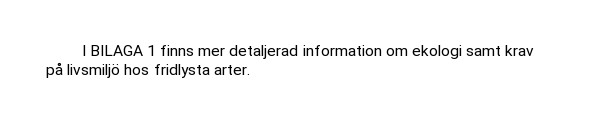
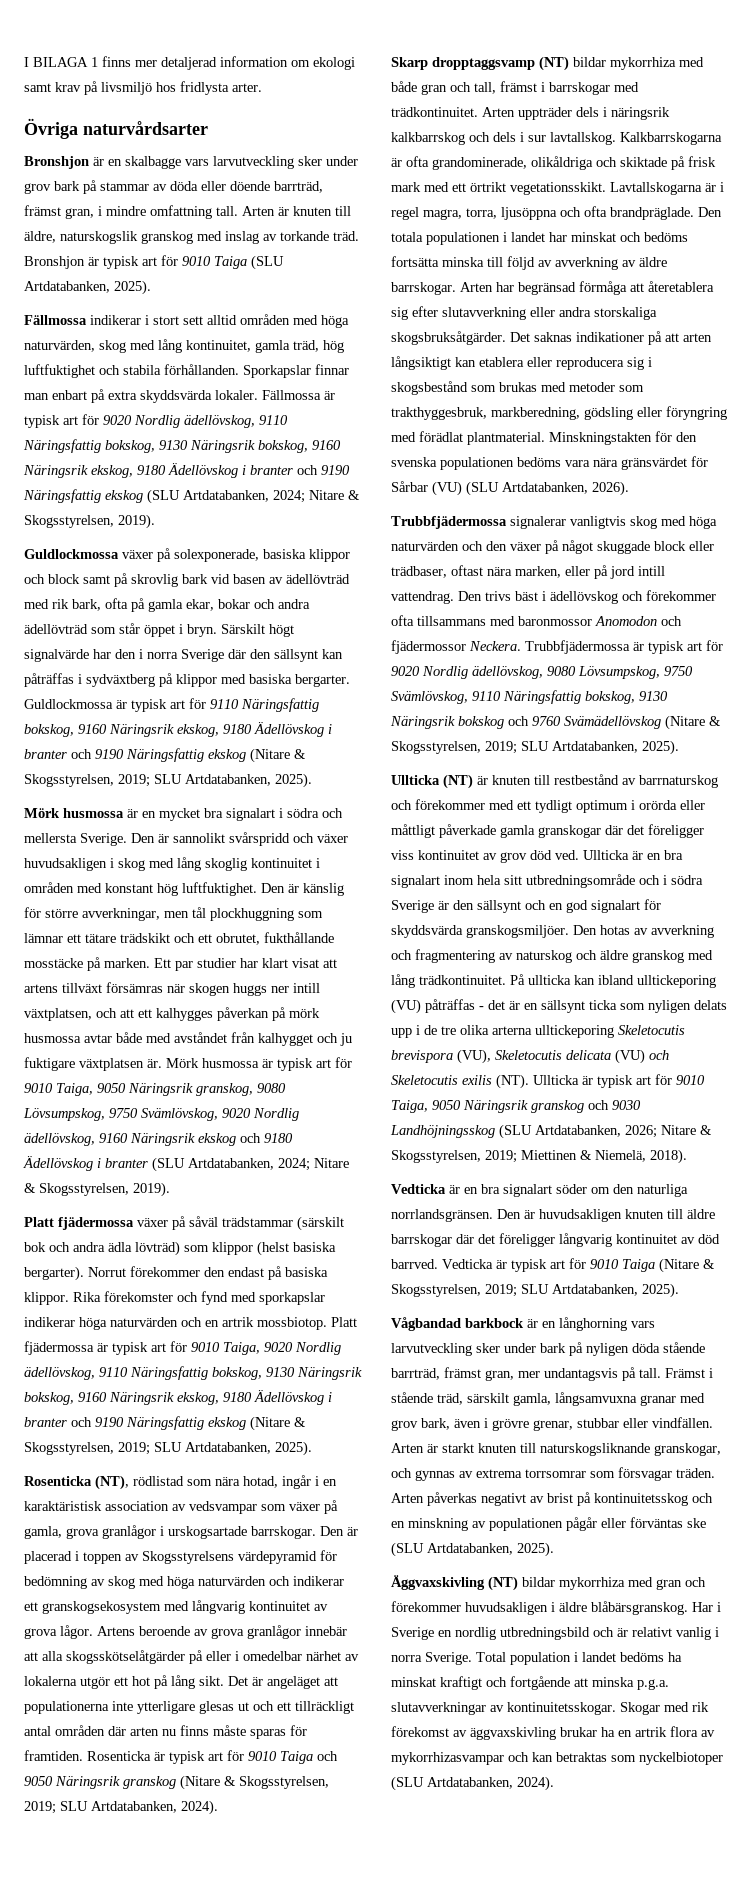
+ Övriga naturvårdsarter
+ Bronshjon är en skalbagge vars larvutveckling sker under grov bark på stammar av döda eller döende barrträd, främst gran, i mindre omfattning tall. Arten är knuten till äldre, naturskogslik granskog med inslag av torkande träd. Bronshjon är typisk art för 9010 Taiga (SLU Artdatabanken, 2025).
+ Fällmossa indikerar i stort sett alltid områden med höga naturvärden, skog med lång kontinuitet, gamla träd, hög luftfuktighet och stabila förhållanden. Sporkapslar finnar man enbart på extra skyddsvärda lokaler. Fällmossa är typisk art för 9020 Nordlig ädellövskog, 9110 Näringsfattig bokskog, 9130 Näringsrik bokskog, 9160 Näringsrik ekskog, 9180 Ädellövskog i branter och 9190 Näringsfattig ekskog (SLU Artdatabanken, 2024; Nitare & Skogsstyrelsen, 2019).
+ Guldlockmossa växer på solexponerade, basiska klippor och block samt på skrovlig bark vid basen av ädellövträd med rik bark, ofta på gamla ekar, bokar och andra ädellövträd som står öppet i bryn. Särskilt högt signalvärde har den i norra Sverige där den sällsynt kan påträffas i sydväxtberg på klippor med basiska bergarter. Guldlockmossa är typisk art för 9110 Näringsfattig bokskog, 9160 Näringsrik ekskog, 9180 Ädellövskog i branter och 9190 Näringsfattig ekskog (Nitare & Skogsstyrelsen, 2019; SLU Artdatabanken, 2025).
+ Mörk husmossa är en mycket bra signalart i södra och mellersta Sverige. Den är sannolikt svårspridd och växer huvudsakligen i skog med lång skoglig kontinuitet i områden med konstant hög luftfuktighet. Den är känslig för större avverkningar, men tål plockhuggning som lämnar ett tätare trädskikt och ett obrutet, fukthållande mosstäcke på marken. Ett par studier har klart visat att artens tillväxt försämras när skogen huggs ner intill växtplatsen, och att ett kalhygges påverkan på mörk husmossa avtar både med avståndet från kalhygget och ju fuktigare växtplatsen är. Mörk husmossa är typisk art för 9010 Taiga, 9050 Näringsrik granskog, 9080 Lövsumpskog, 9750 Svämlövskog, 9020 Nordlig ädellövskog, 9160 Näringsrik ekskog och 9180 Ädellövskog i branter (SLU Artdatabanken, 2024; Nitare & Skogsstyrelsen, 2019).
+ Platt fjädermossa växer på såväl trädstammar (särskilt bok och andra ädla lövträd) som klippor (helst basiska bergarter). Norrut förekommer den endast på basiska klippor. Rika förekomster och fynd med sporkapslar indikerar höga naturvärden och en artrik mossbiotop. Platt fjädermossa är typisk art för 9010 Taiga, 9020 Nordlig ädellövskog, 9110 Näringsfattig bokskog, 9130 Näringsrik bokskog, 9160 Näringsrik ekskog, 9180 Ädellövskog i branter och 9190 Näringsfattig ekskog (Nitare & Skogsstyrelsen, 2019; SLU Artdatabanken, 2025).
+ Rosenticka (NT), rödlistad som nära hotad, ingår i en karaktäristisk association av vedsvampar som växer på gamla, grova granlågor i urskogsartade barrskogar. Den är placerad i toppen av Skogsstyrelsens värdepyramid för bedömning av skog med höga naturvärden och indikerar ett granskogsekosystem med långvarig kontinuitet av grova lågor. Artens beroende av grova granlågor innebär att alla skogsskötselåtgärder på eller i omedelbar närhet av lokalerna utgör ett hot på lång sikt. Det är angeläget att populationerna inte ytterligare glesas ut och ett tillräckligt antal områden där arten nu finns måste sparas för framtiden. Rosenticka är typisk art för 9010 Taiga och 9050 Näringsrik granskog (Nitare & Skogsstyrelsen, 2019; SLU Artdatabanken, 2024).
+ Skarp dropptaggsvamp (NT) bildar mykorrhiza med både gran och tall, främst i barrskogar med trädkontinuitet. Arten uppträder dels i näringsrik kalkbarrskog och dels i sur lavtallskog. Kalkbarrskogarna är ofta grandominerade, olikåldriga och skiktade på frisk mark med ett örtrikt vegetationsskikt. Lavtallskogarna är i regel magra, torra, ljusöppna och ofta brandpräglade. Den totala populationen i landet har minskat och bedöms fortsätta minska till följd av avverkning av äldre barrskogar. Arten har begränsad förmåga att återetablera sig efter slutavverkning eller andra storskaliga skogsbruksåtgärder. Det saknas indikationer på att arten långsiktigt kan etablera eller reproducera sig i skogsbestånd som brukas med metoder som trakthyggesbruk, markberedning, gödsling eller föryngring med förädlat plantmaterial. Minskningstakten för den svenska populationen bedöms vara nära gränsvärdet för Sårbar (VU) (SLU Artdatabanken, 2026).
+ Trubbfjädermossa signalerar vanligtvis skog med höga naturvärden och den växer på något skuggade block eller trädbaser, oftast nära marken, eller på jord intill vattendrag. Den trivs bäst i ädellövskog och förekommer ofta tillsammans med baronmossor Anomodon och fjädermossor Neckera. Trubbfjädermossa är typisk art för 9020 Nordlig ädellövskog, 9080 Lövsumpskog, 9750 Svämlövskog, 9110 Näringsfattig bokskog, 9130 Näringsrik bokskog och 9760 Svämädellövskog (Nitare & Skogsstyrelsen, 2019; SLU Artdatabanken, 2025).
+ Ullticka (NT) är knuten till restbestånd av barrnaturskog och förekommer med ett tydligt optimum i orörda eller måttligt påverkade gamla granskogar där det föreligger viss kontinuitet av grov död ved. Ullticka är en bra signalart inom hela sitt utbredningsområde och i södra Sverige är den sällsynt och en god signalart för skyddsvärda granskogsmiljöer. Den hotas av avverkning och fragmentering av naturskog och äldre granskog med lång trädkontinuitet. På ullticka kan ibland ulltickeporing (VU) påträffas - det är en sällsynt ticka som nyligen delats upp i de tre olika arterna ulltickeporing Skeletocutis brevispora (VU), Skeletocutis delicata (VU) och Skeletocutis exilis (NT). Ullticka är typisk art för 9010 Taiga, 9050 Näringsrik granskog och 9030 Landhöjningsskog (SLU Artdatabanken, 2026; Nitare & Skogsstyrelsen, 2019; Miettinen & Niemelä, 2018).
+ Vedticka är en bra signalart söder om den naturliga norrlandsgränsen. Den är huvudsakligen knuten till äldre barrskogar där det föreligger långvarig kontinuitet av död barrved. Vedticka är typisk art för 9010 Taiga (Nitare & Skogsstyrelsen, 2019; SLU Artdatabanken, 2025).
+ Vågbandad barkbock är en långhorning vars larvutveckling sker under bark på nyligen döda stående barrträd, främst gran, mer undantagsvis på tall. Främst i stående träd, särskilt gamla, långsamvuxna granar med grov bark, även i grövre grenar, stubbar eller vindfällen. Arten är starkt knuten till naturskogsliknande granskogar, och gynnas av extrema torrsomrar som försvagar träden. Arten påverkas negativt av brist på kontinuitetsskog och en minskning av populationen pågår eller förväntas ske (SLU Artdatabanken, 2025).
+ Äggvaxskivling (NT) bildar mykorrhiza med gran och förekommer huvudsakligen i äldre blåbärsgranskog. Har i Sverige en nordlig utbredningsbild och är relativt vanlig i norra Sverige. Total population i landet bedöms ha minskat kraftigt och fortgående att minska p.g.a. slutavverkningar av kontinuitetsskogar. Skogar med rik förekomst av äggvaxskivling brukar ha en artrik flora av mykorrhizasvampar och kan betraktas som nyckelbiotoper (SLU Artdatabanken, 2024).

